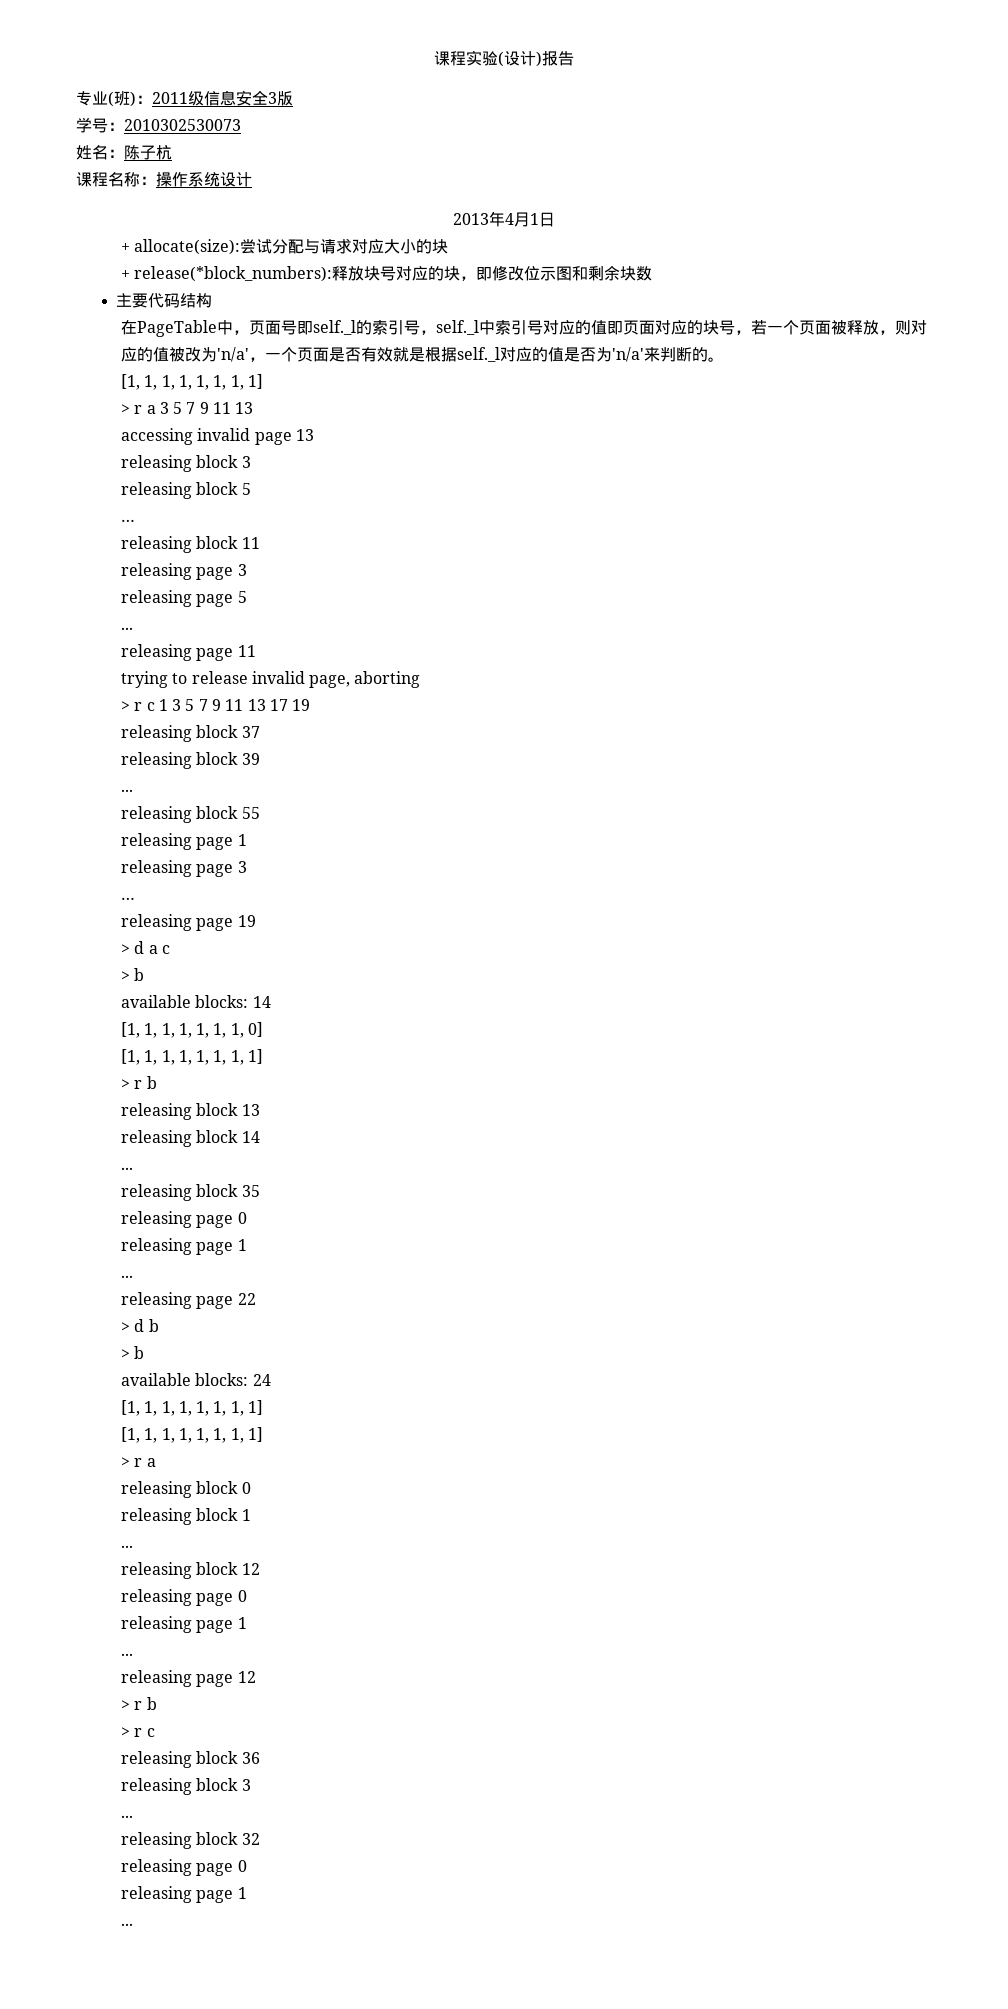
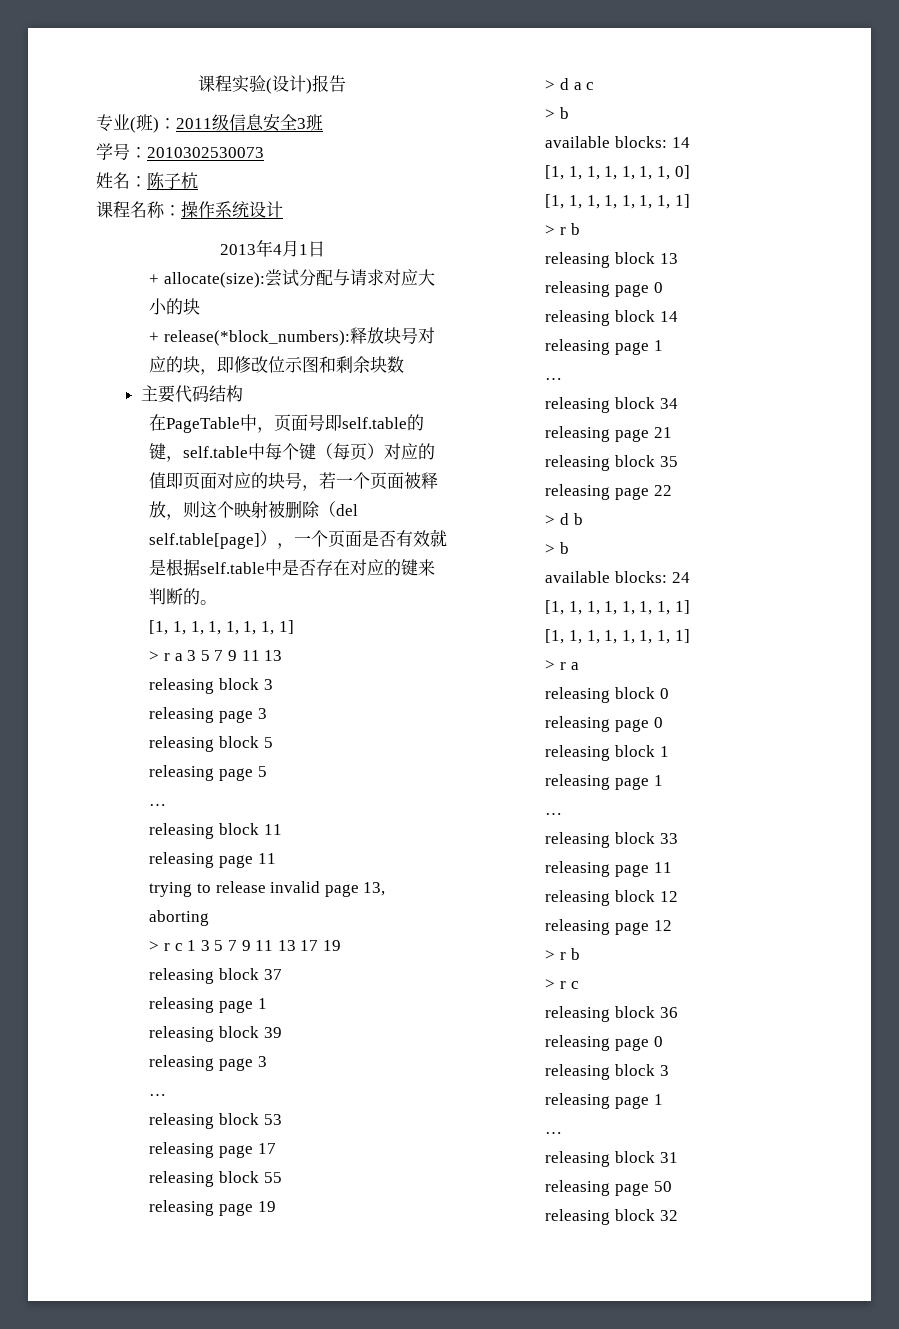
- 专业(班)：2011级信息安全3版
+ 专业(班)：2011级信息安全3班
- 在PageTable中，页面号即self._l的索引号，self._l中索引号对应的值即页面对应的块号，若一个页面被释放，则对应的值被改为'n/a'，一个页面是否有效就是根据self._l对应的值是否为'n/a'来判断的。
+ 在PageTable中，页面号即self.table的键，self.table中每个键（每页）对应的值即页面对应的块号，若一个页面被释放，则这个映射被删除（del self.table[page]），一个页面是否有效就是根据self.table中是否存在对应的键来判断的。
  > r a 3 5 7 9 11 13
- accessing invalid page 13
  releasing block 3
+ releasing page 3
+ releasing page 5
  releasing block 11
- releasing page 3
- releasing page 5
- ...
- trying to release invalid page, aborting
+ trying to release invalid page 13, aborting
  releasing block 37
+ releasing page 1
  releasing block 39
- ...
- releasing block 55
- releasing page 1
+ releasing block 53
+ releasing page 17
+ releasing block 55
  releasing block 13
+ releasing page 0
  releasing block 14
- ...
+ releasing page 1
+ …
+ releasing block 34
+ releasing page 21
  releasing block 35
- releasing page 0
- releasing page 1
- ...
  releasing block 0
+ releasing page 0
  releasing block 1
- ...
+ releasing page 1
+ …
+ releasing block 33
+ releasing page 11
  releasing block 12
- releasing page 0
- releasing page 1
- ...
  releasing block 36
+ releasing page 0
  releasing block 3
- ...
+ releasing page 1
+ …
+ releasing block 31
+ releasing page 50
  releasing block 32
- releasing page 0
- releasing page 1
- ...

